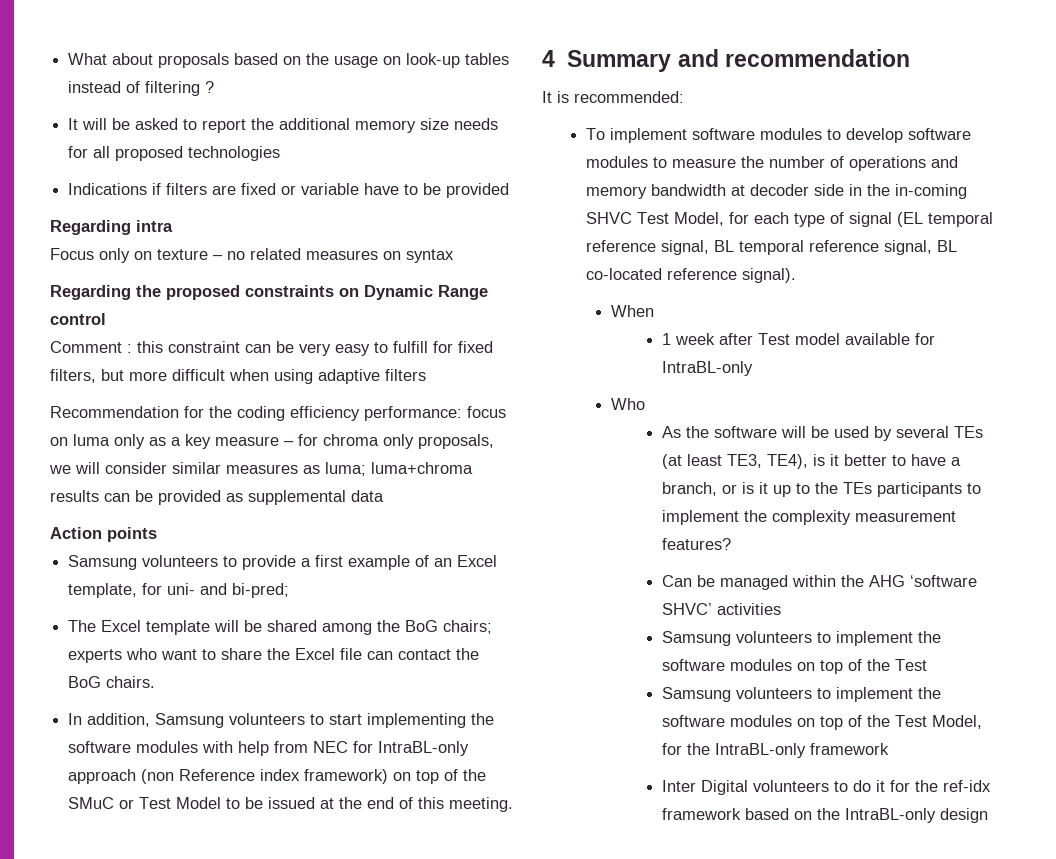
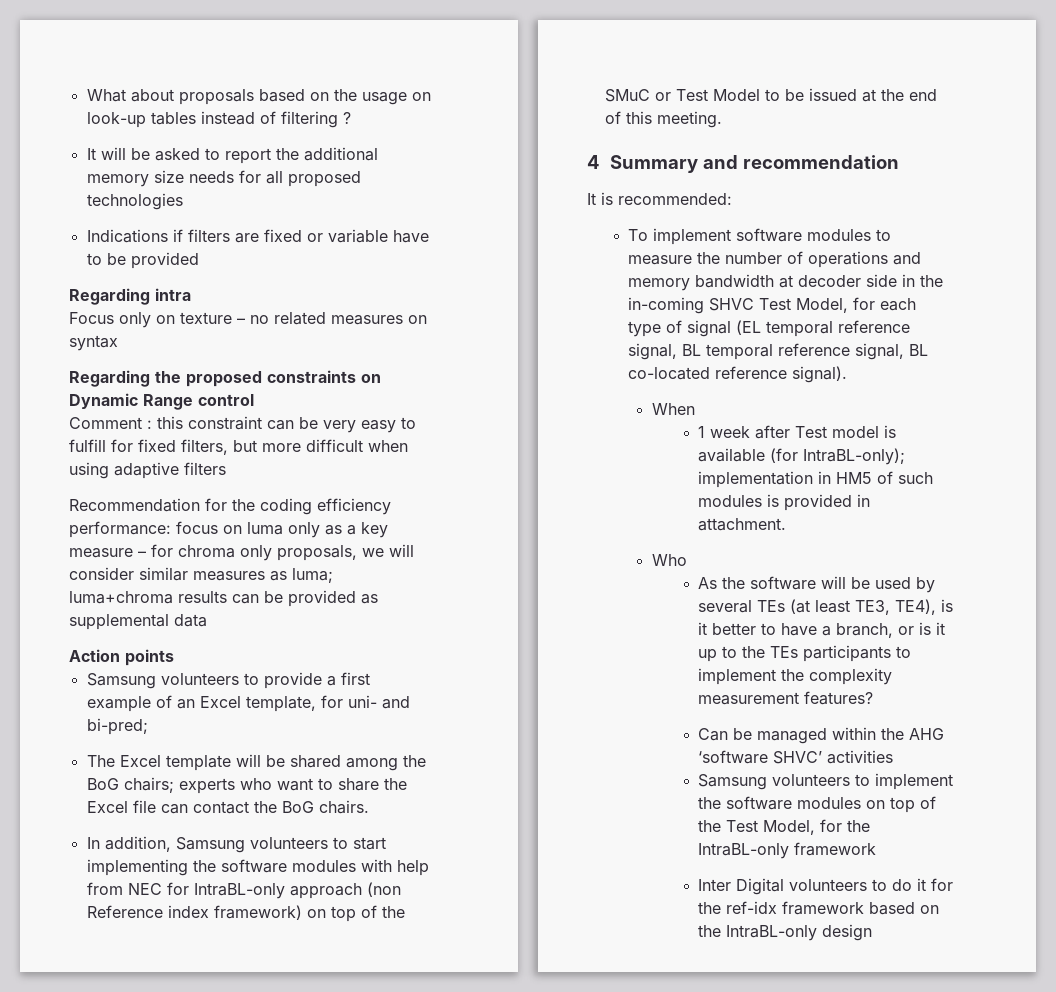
- To implement software modules to develop software modules to measure the number of operations and memory bandwidth at decoder side in the in-coming SHVC Test Model, for each type of signal (EL temporal reference signal, BL temporal reference signal, BL co-located reference signal).
+ To implement software modules to measure the number of operations and memory bandwidth at decoder side in the in-coming SHVC Test Model, for each type of signal (EL temporal reference signal, BL temporal reference signal, BL co-located reference signal).
- 1 week after Test model available for IntraBL-only
+ 1 week after Test model is available (for IntraBL-only); implementation in HM5 of such modules is provided in attachment.
  Can be managed within the AHG ‘software SHVC’ activities
- Samsung volunteers to implement the software modules on top of the Test

